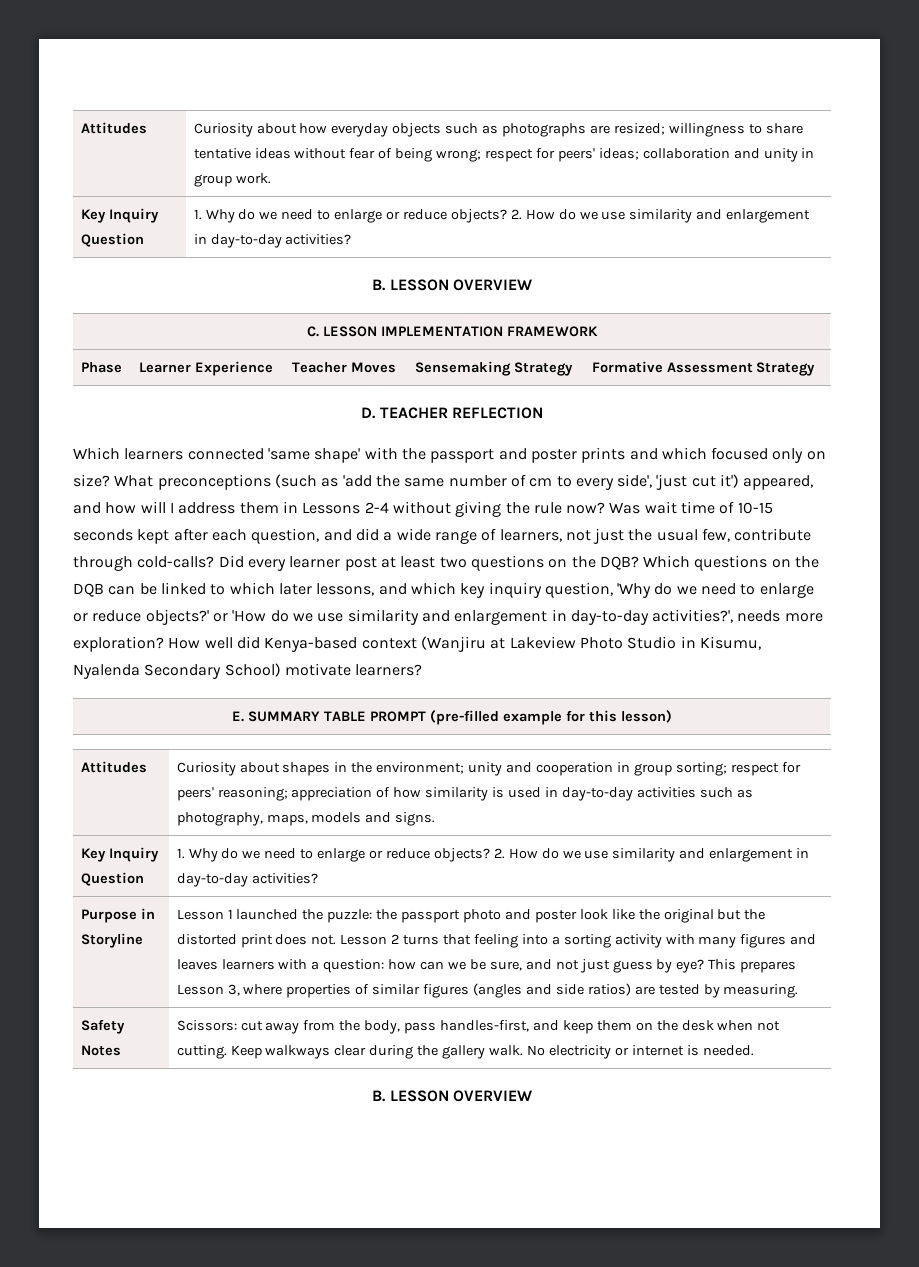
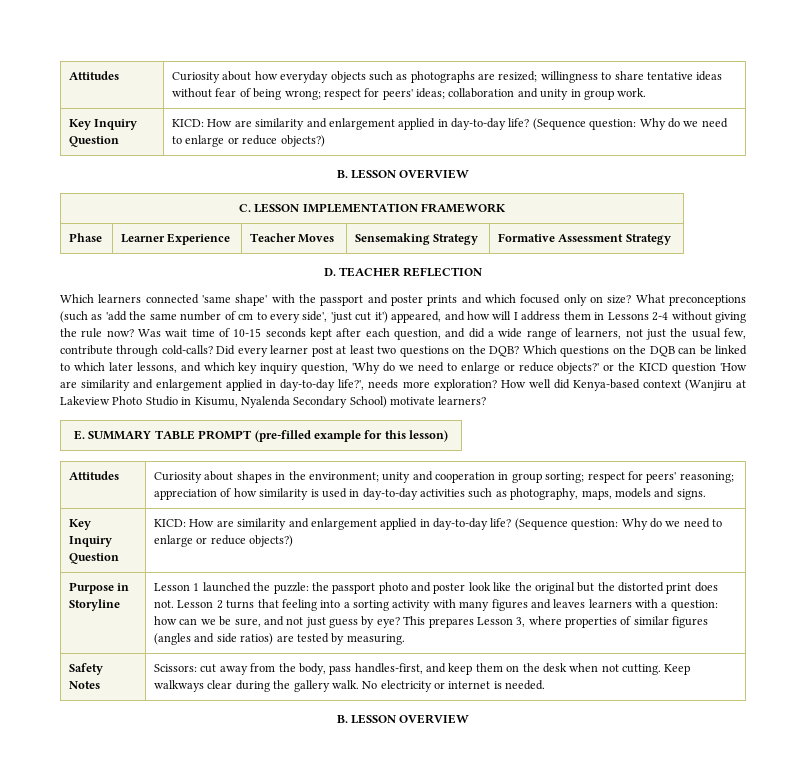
  Attitudes | Curiosity about how everyday objects such as photographs are resized; willingness to share tentative ideas without fear of being wrong; respect for peers' ideas; collaboration and unity in group work.
- Key Inquiry Question | 1. Why do we need to enlarge or reduce objects? 2. How do we use similarity and enlargement in day-to-day activities?
+ Key Inquiry Question | KICD: How are similarity and enlargement applied in day-to-day life? (Sequence question: Why do we need to enlarge or reduce objects?)
- Which questions on the DQB can be linked to which later lessons, and which key inquiry question, 'Why do we need to enlarge or reduce objects?' or 'How do we use similarity and enlargement in day-to-day activities?', needs more exploration?
+ Which questions on the DQB can be linked to which later lessons, and which key inquiry question, 'Why do we need to enlarge or reduce objects?' or the KICD question 'How are similarity and enlargement applied in day-to-day life?', needs more exploration?
  Attitudes | Curiosity about shapes in the environment; unity and cooperation in group sorting; respect for peers' reasoning; appreciation of how similarity is used in day-to-day activities such as photography, maps, models and signs.
- Key Inquiry Question | 1. Why do we need to enlarge or reduce objects? 2. How do we use similarity and enlargement in day-to-day activities?
+ Key Inquiry Question | KICD: How are similarity and enlargement applied in day-to-day life? (Sequence question: Why do we need to enlarge or reduce objects?)

